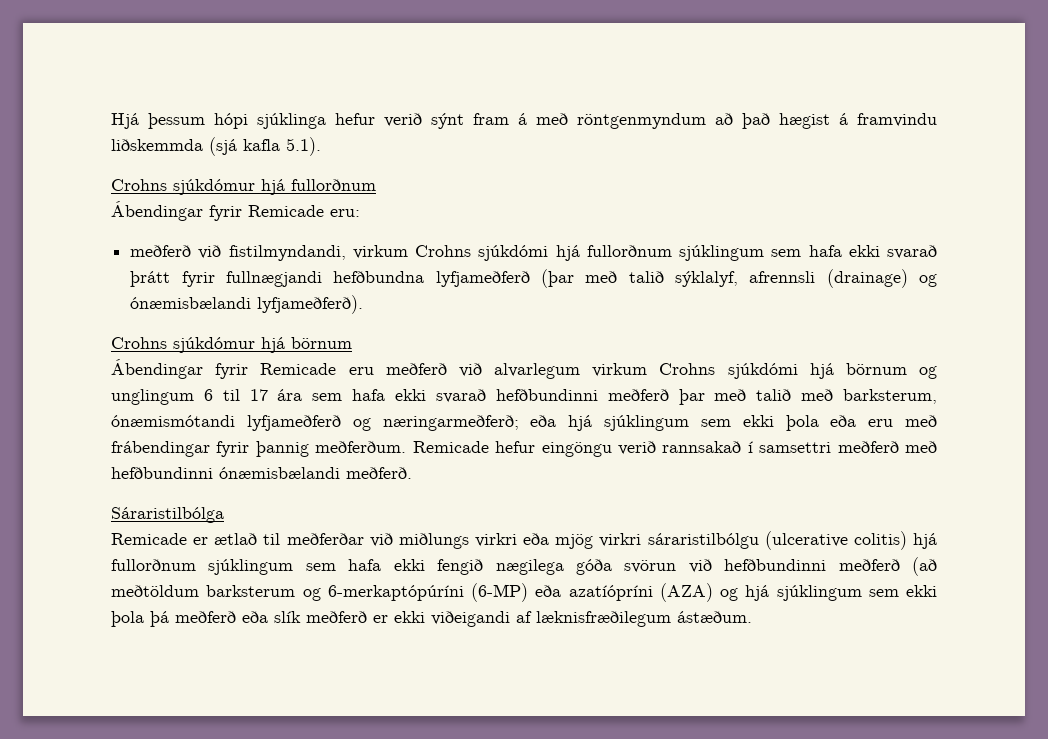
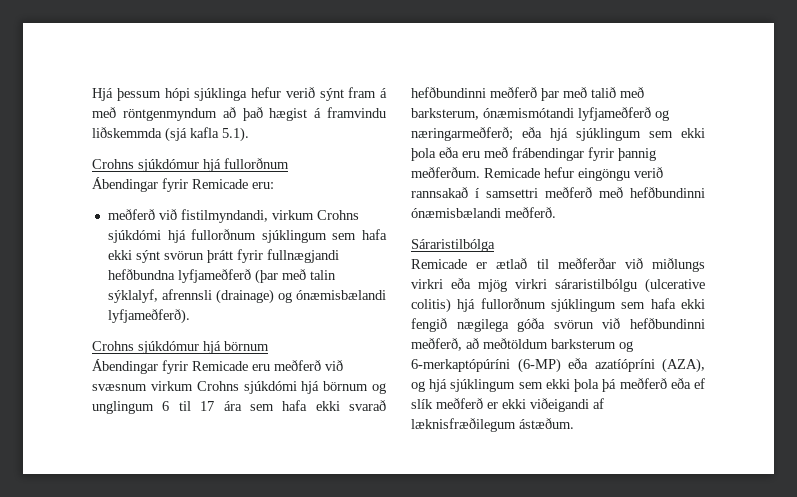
- meðferð við fistilmyndandi, virkum Crohns sjúkdómi hjá fullorðnum sjúklingum sem hafa ekki svarað þrátt fyrir fullnægjandi hefðbundna lyfjameðferð (þar með talið sýklalyf, afrennsli (drainage) og ónæmisbælandi lyfjameðferð).
+ meðferð við fistilmyndandi, virkum Crohns sjúkdómi hjá fullorðnum sjúklingum sem hafa ekki sýnt svörun þrátt fyrir fullnægjandi hefðbundna lyfjameðferð (þar með talin sýklalyf, afrennsli (drainage) og ónæmisbælandi lyfjameðferð).
- Ábendingar fyrir Remicade eru meðferð við alvarlegum virkum Crohns sjúkdómi hjá börnum og unglingum 6 til 17 ára sem hafa ekki svarað hefðbundinni meðferð þar með talið með barksterum, ónæmismótandi lyfjameðferð og næringarmeðferð; eða hjá sjúklingum sem ekki þola eða eru með frábendingar fyrir þannig meðferðum.
+ Ábendingar fyrir Remicade eru meðferð við svæsnum virkum Crohns sjúkdómi hjá börnum og unglingum 6 til 17 ára sem hafa ekki svarað hefðbundinni meðferð þar með talið með barksterum, ónæmismótandi lyfjameðferð og næringarmeðferð; eða hjá sjúklingum sem ekki þola eða eru með frábendingar fyrir þannig meðferðum.
- Remicade er ætlað til meðferðar við miðlungs virkri eða mjög virkri sáraristilbólgu (ulcerative colitis) hjá fullorðnum sjúklingum sem hafa ekki fengið nægilega góða svörun við hefðbundinni meðferð (að meðtöldum barksterum og 6-merkaptópúríni (6-MP) eða azatíópríni (AZA) og hjá sjúklingum sem ekki þola þá meðferð eða slík meðferð er ekki viðeigandi af læknisfræðilegum ástæðum.
+ Remicade er ætlað til meðferðar við miðlungs virkri eða mjög virkri sáraristilbólgu (ulcerative colitis) hjá fullorðnum sjúklingum sem hafa ekki fengið nægilega góða svörun við hefðbundinni meðferð, að meðtöldum barksterum og 6-merkaptópúríni (6-MP) eða azatíópríni (AZA), og hjá sjúklingum sem ekki þola þá meðferð eða ef slík meðferð er ekki viðeigandi af læknisfræðilegum ástæðum.

